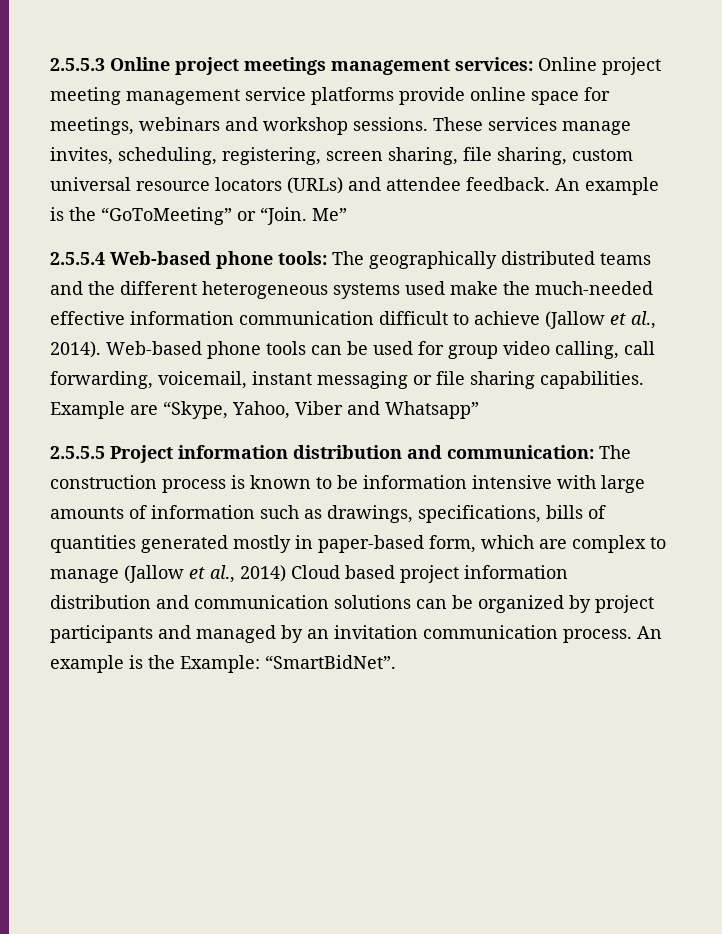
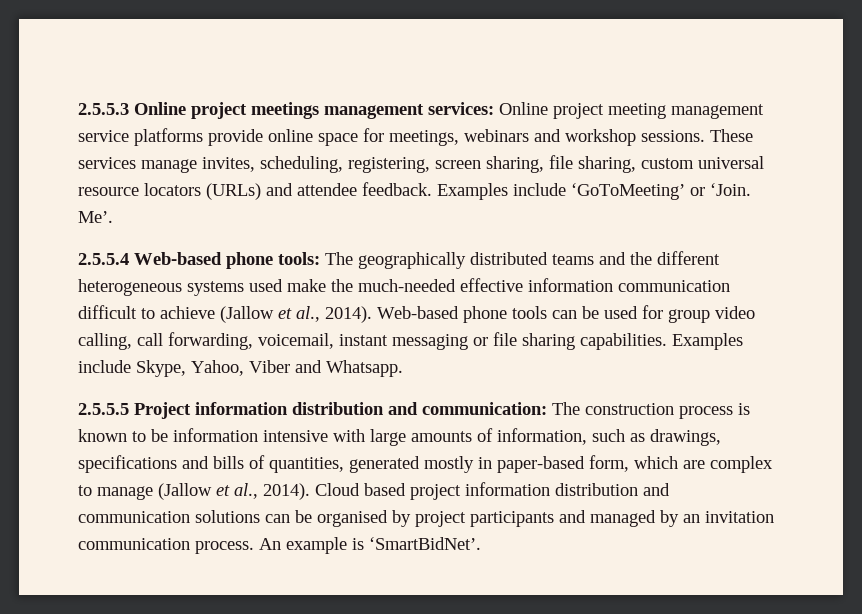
- An example is the “GoToMeeting” or “Join. Me”
+ Examples include ‘GoToMeeting’ or ‘Join. Me’.
- Example are “Skype, Yahoo, Viber and Whatsapp”
+ Examples include Skype, Yahoo, Viber and Whatsapp.
- 2.5.5.5 Project information distribution and communication: The construction process is known to be information intensive with large amounts of information such as drawings, specifications, bills of quantities generated mostly in paper-based form, which are complex to manage (Jallow et al., 2014) Cloud based project information distribution and communication solutions can be organized by project participants and managed by an invitation communication process.
+ 2.5.5.5 Project information distribution and communication: The construction process is known to be information intensive with large amounts of information, such as drawings, specifications and bills of quantities, generated mostly in paper-based form, which are complex to manage (Jallow et al., 2014). Cloud based project information distribution and communication solutions can be organised by project participants and managed by an invitation communication process.
- An example is the Example: “SmartBidNet”.
+ An example is ‘SmartBidNet’.

